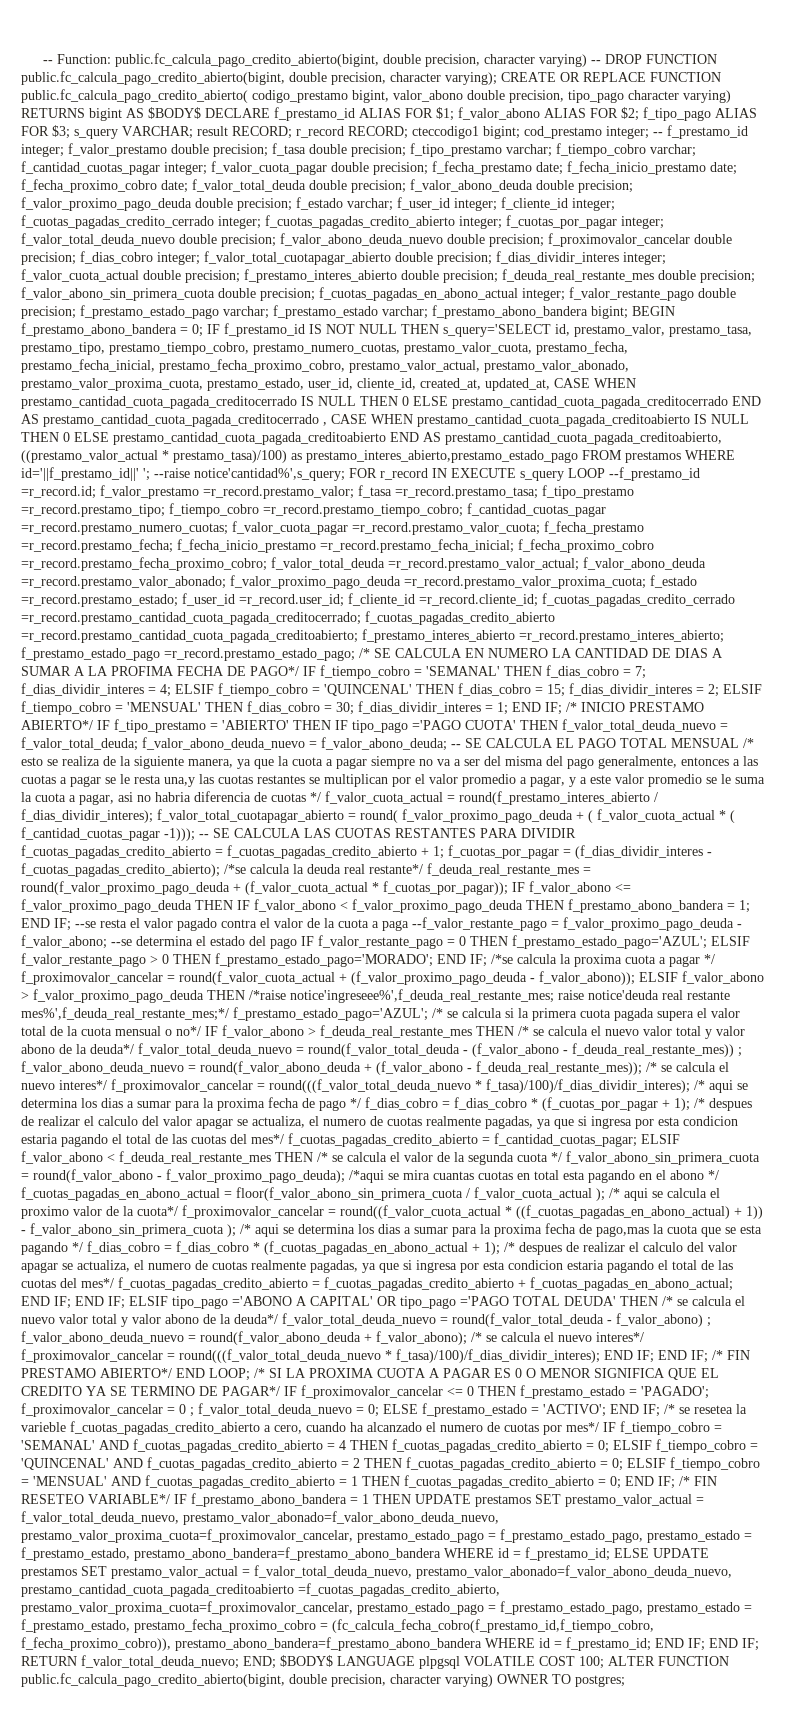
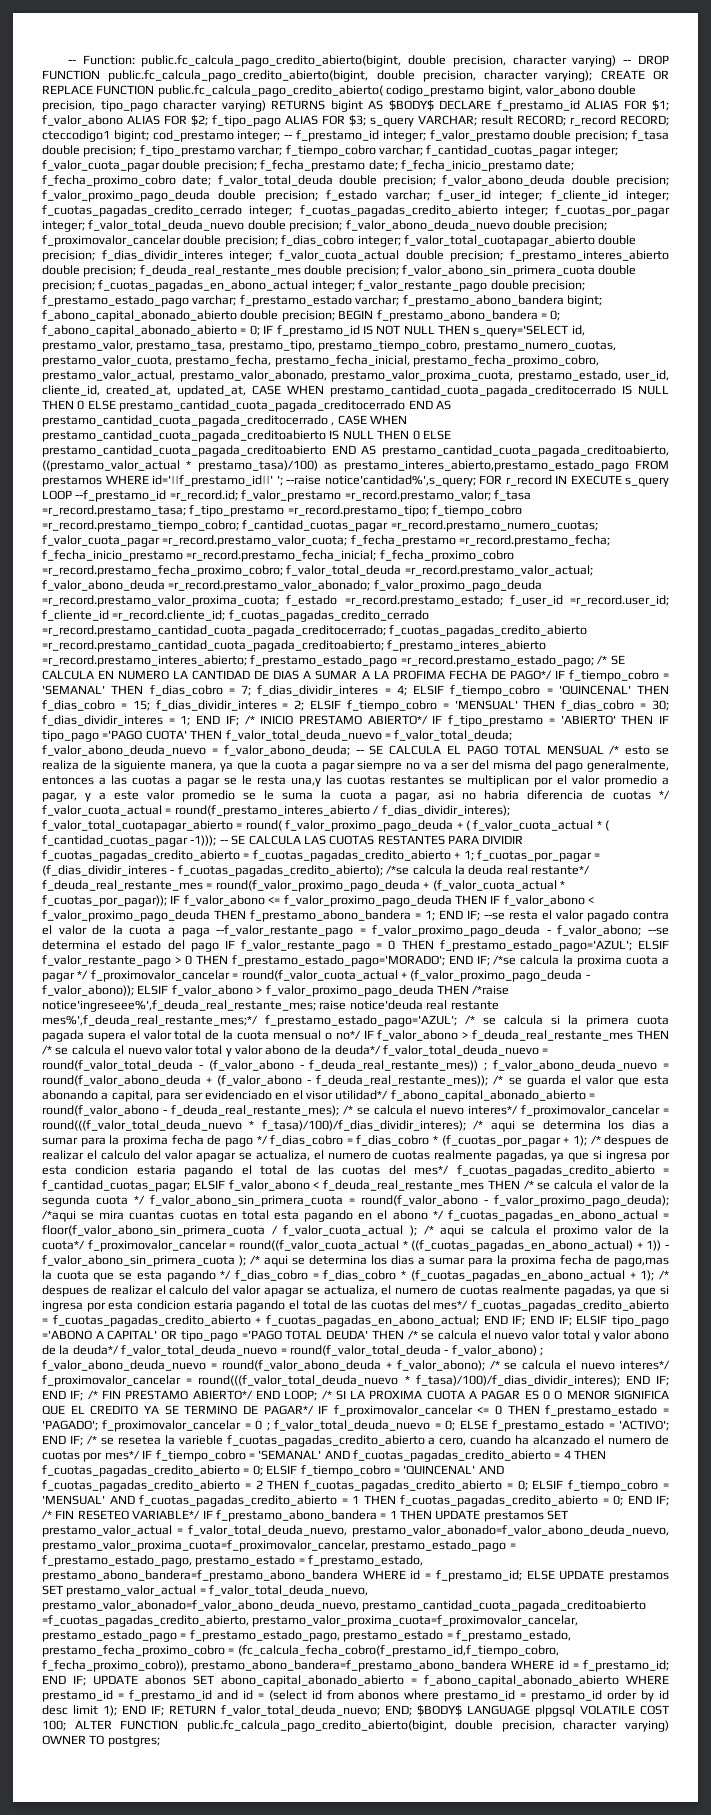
+ f_abono_capital_abonado_abierto double precision;
+ f_abono_capital_abonado_abierto = 0;
- f_valor_abono_deuda_nuevo = round(f_valor_abono_deuda + (f_valor_abono - f_deuda_real_restante_mes)); /* se calcula el nuevo interes*/ f_proximovalor_cancelar = round(((f_valor_total_deuda_nuevo * f_tasa)/100)/f_dias_dividir_interes);
+ f_valor_abono_deuda_nuevo = round(f_valor_abono_deuda + (f_valor_abono - f_deuda_real_restante_mes)); /* se guarda el valor que esta abonando a capital, para ser evidenciado en el visor utilidad*/ f_abono_capital_abonado_abierto = round(f_valor_abono - f_deuda_real_restante_mes); /* se calcula el nuevo interes*/ f_proximovalor_cancelar = round(((f_valor_total_deuda_nuevo * f_tasa)/100)/f_dias_dividir_interes);
+ UPDATE abonos SET abono_capital_abonado_abierto = f_abono_capital_abonado_abierto WHERE prestamo_id = f_prestamo_id and id = (select id from abonos where prestamo_id = prestamo_id order by id desc limit 1);

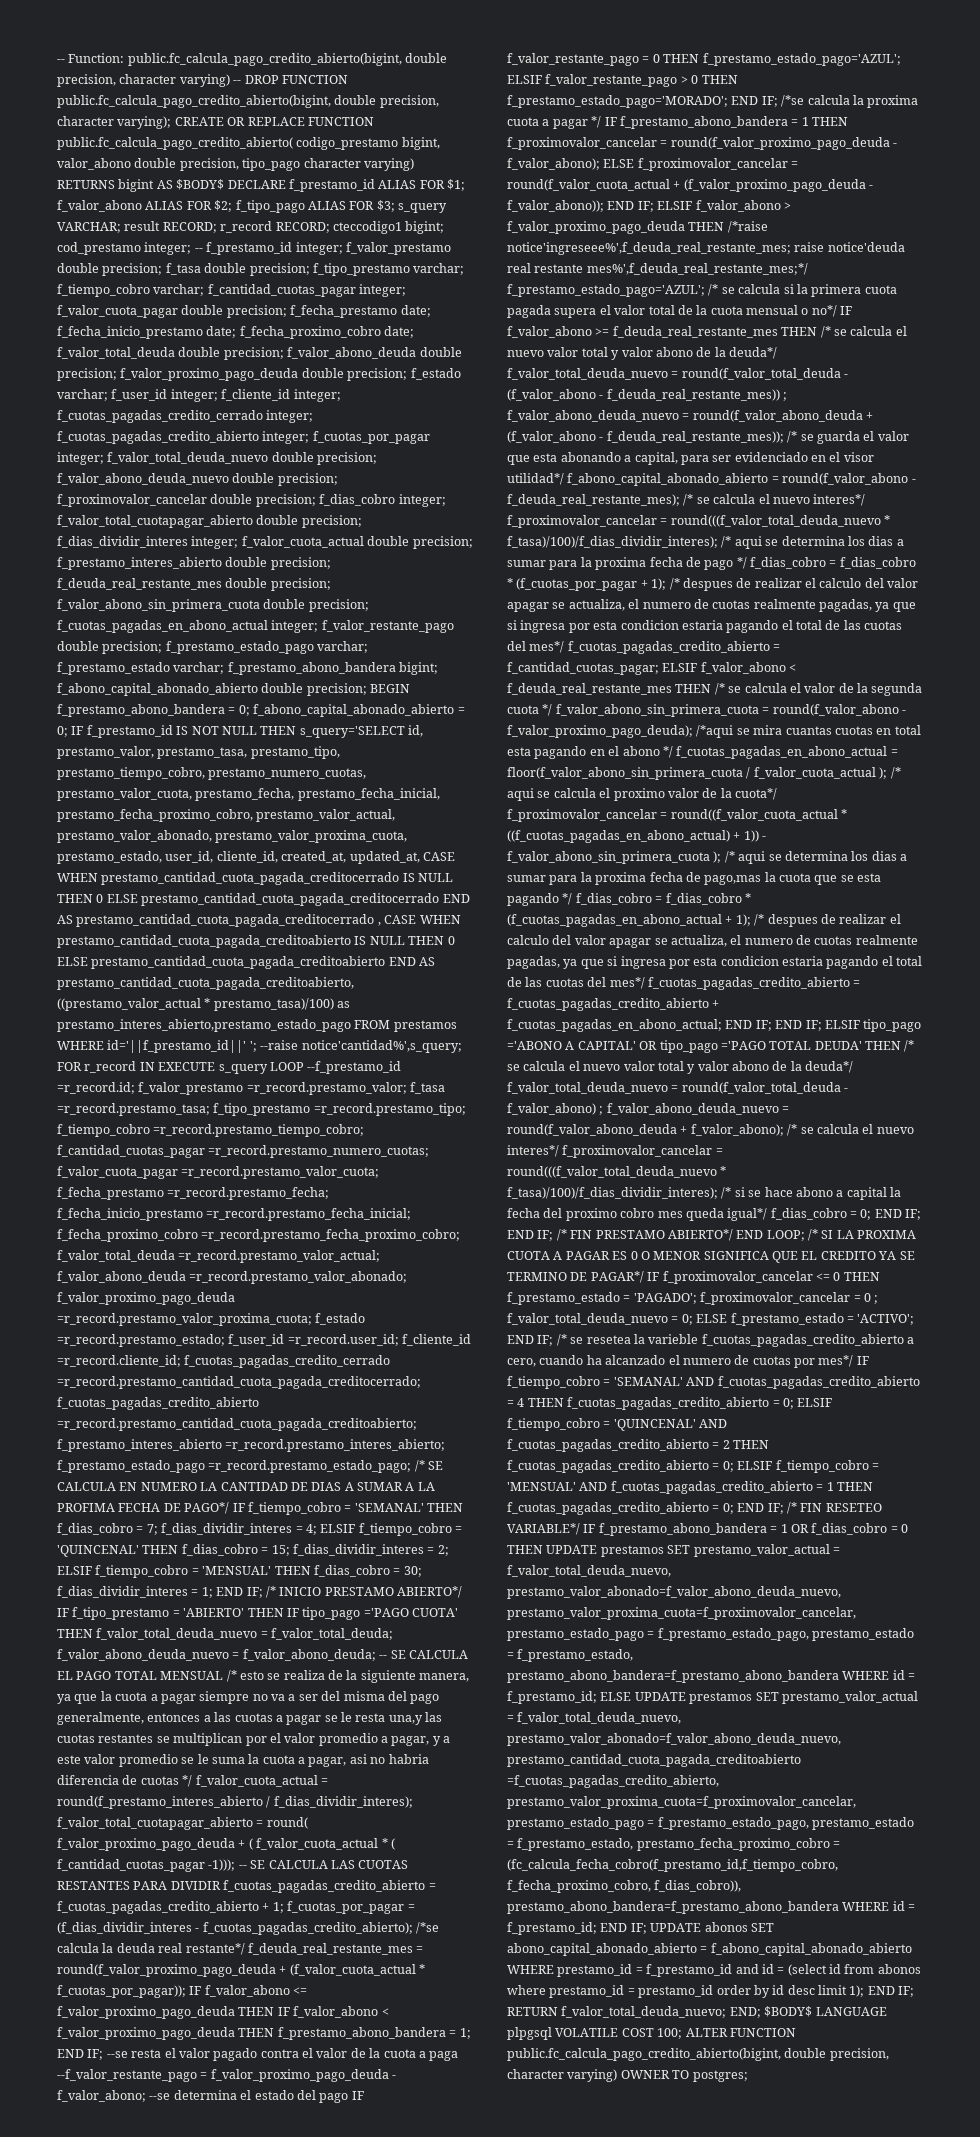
- /*se calcula la proxima cuota a pagar */ f_proximovalor_cancelar = round(f_valor_cuota_actual + (f_valor_proximo_pago_deuda - f_valor_abono));
+ /*se calcula la proxima cuota a pagar */ IF f_prestamo_abono_bandera = 1 THEN f_proximovalor_cancelar = round(f_valor_proximo_pago_deuda - f_valor_abono); ELSE f_proximovalor_cancelar = round(f_valor_cuota_actual + (f_valor_proximo_pago_deuda - f_valor_abono)); END IF;
- /* se calcula si la primera cuota pagada supera el valor total de la cuota mensual o no*/ IF f_valor_abono > f_deuda_real_restante_mes THEN /* se calcula el nuevo valor total y valor abono de la deuda*/ f_valor_total_deuda_nuevo = round(f_valor_total_deuda - (f_valor_abono - f_deuda_real_restante_mes)) ;
+ /* se calcula si la primera cuota pagada supera el valor total de la cuota mensual o no*/ IF f_valor_abono >= f_deuda_real_restante_mes THEN /* se calcula el nuevo valor total y valor abono de la deuda*/ f_valor_total_deuda_nuevo = round(f_valor_total_deuda - (f_valor_abono - f_deuda_real_restante_mes)) ;
+ /* si se hace abono a capital la fecha del proximo cobro mes queda igual*/ f_dias_cobro = 0;
- /* FIN RESETEO VARIABLE*/ IF f_prestamo_abono_bandera = 1 THEN UPDATE prestamos SET prestamo_valor_actual = f_valor_total_deuda_nuevo, prestamo_valor_abonado=f_valor_abono_deuda_nuevo, prestamo_valor_proxima_cuota=f_proximovalor_cancelar, prestamo_estado_pago = f_prestamo_estado_pago, prestamo_estado = f_prestamo_estado, prestamo_abono_bandera=f_prestamo_abono_bandera WHERE id = f_prestamo_id;
+ /* FIN RESETEO VARIABLE*/ IF f_prestamo_abono_bandera = 1 OR f_dias_cobro = 0 THEN UPDATE prestamos SET prestamo_valor_actual = f_valor_total_deuda_nuevo, prestamo_valor_abonado=f_valor_abono_deuda_nuevo, prestamo_valor_proxima_cuota=f_proximovalor_cancelar, prestamo_estado_pago = f_prestamo_estado_pago, prestamo_estado = f_prestamo_estado, prestamo_abono_bandera=f_prestamo_abono_bandera WHERE id = f_prestamo_id;
- ELSE UPDATE prestamos SET prestamo_valor_actual = f_valor_total_deuda_nuevo, prestamo_valor_abonado=f_valor_abono_deuda_nuevo, prestamo_cantidad_cuota_pagada_creditoabierto =f_cuotas_pagadas_credito_abierto, prestamo_valor_proxima_cuota=f_proximovalor_cancelar, prestamo_estado_pago = f_prestamo_estado_pago, prestamo_estado = f_prestamo_estado, prestamo_fecha_proximo_cobro = (fc_calcula_fecha_cobro(f_prestamo_id,f_tiempo_cobro, f_fecha_proximo_cobro)), prestamo_abono_bandera=f_prestamo_abono_bandera WHERE id = f_prestamo_id;
+ ELSE UPDATE prestamos SET prestamo_valor_actual = f_valor_total_deuda_nuevo, prestamo_valor_abonado=f_valor_abono_deuda_nuevo, prestamo_cantidad_cuota_pagada_creditoabierto =f_cuotas_pagadas_credito_abierto, prestamo_valor_proxima_cuota=f_proximovalor_cancelar, prestamo_estado_pago = f_prestamo_estado_pago, prestamo_estado = f_prestamo_estado, prestamo_fecha_proximo_cobro = (fc_calcula_fecha_cobro(f_prestamo_id,f_tiempo_cobro, f_fecha_proximo_cobro, f_dias_cobro)), prestamo_abono_bandera=f_prestamo_abono_bandera WHERE id = f_prestamo_id;

